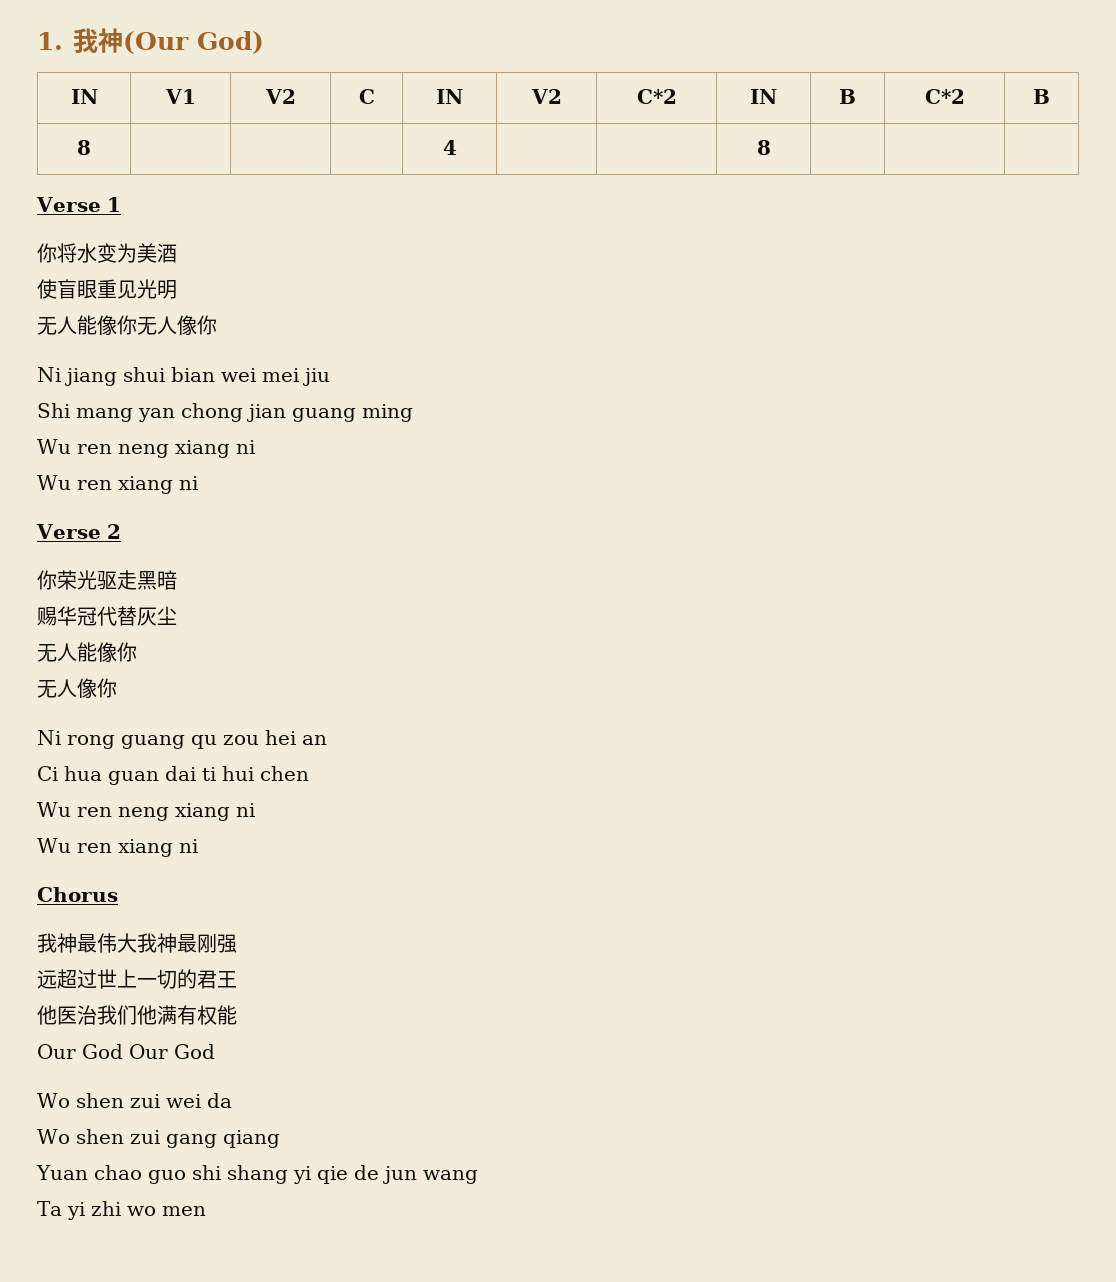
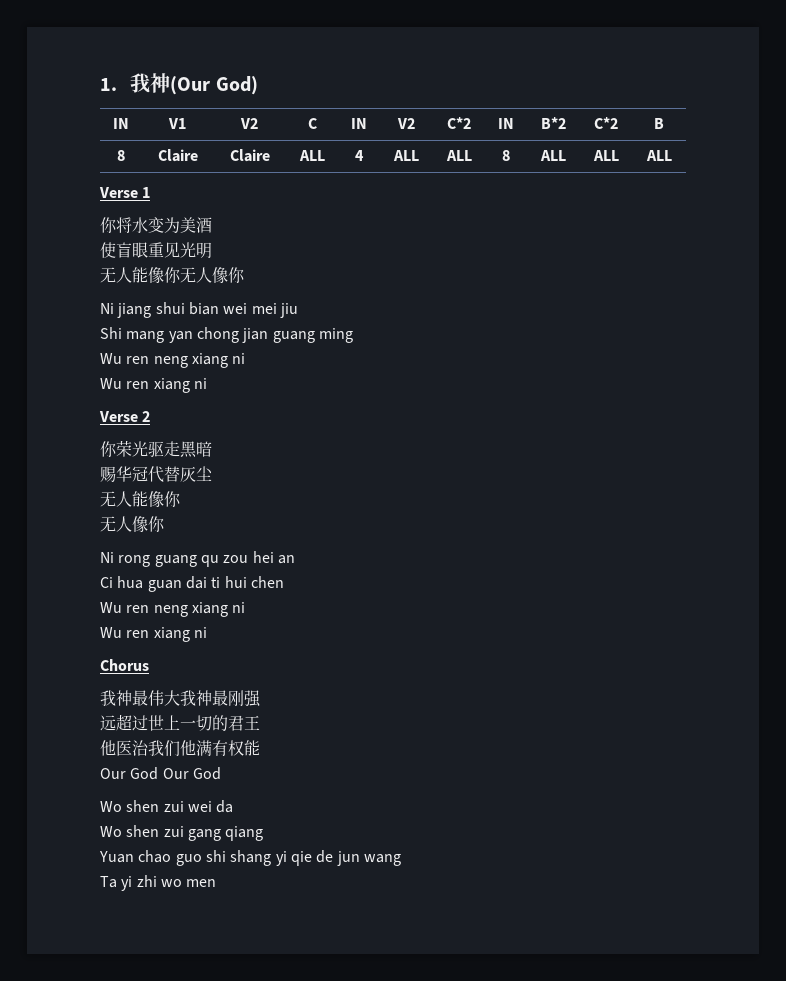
- IN | V1 | V2 | C | IN | V2 | C*2 | IN | B | C*2 | B
+ IN | V1 | V2 | C | IN | V2 | C*2 | IN | B*2 | C*2 | B
- 8 | | | | 4 | | | 8 | | |
+ 8 | Claire | Claire | ALL | 4 | ALL | ALL | 8 | ALL | ALL | ALL

